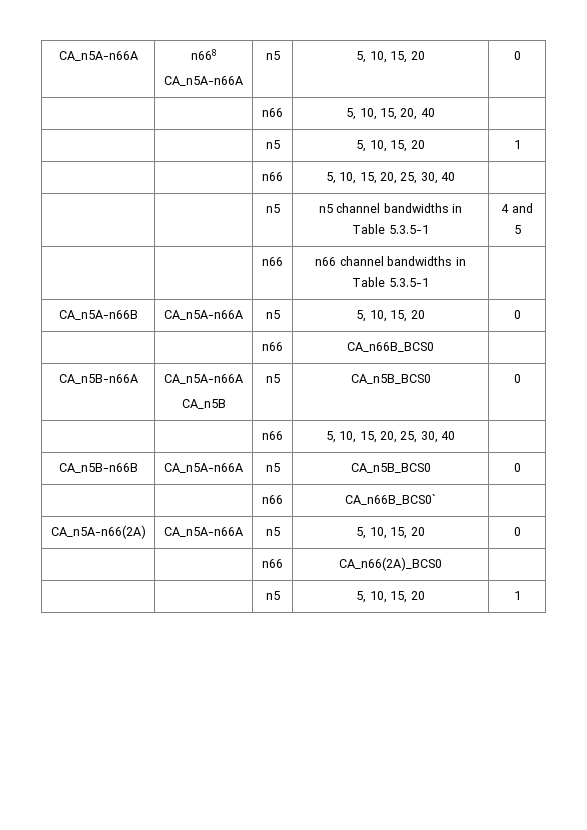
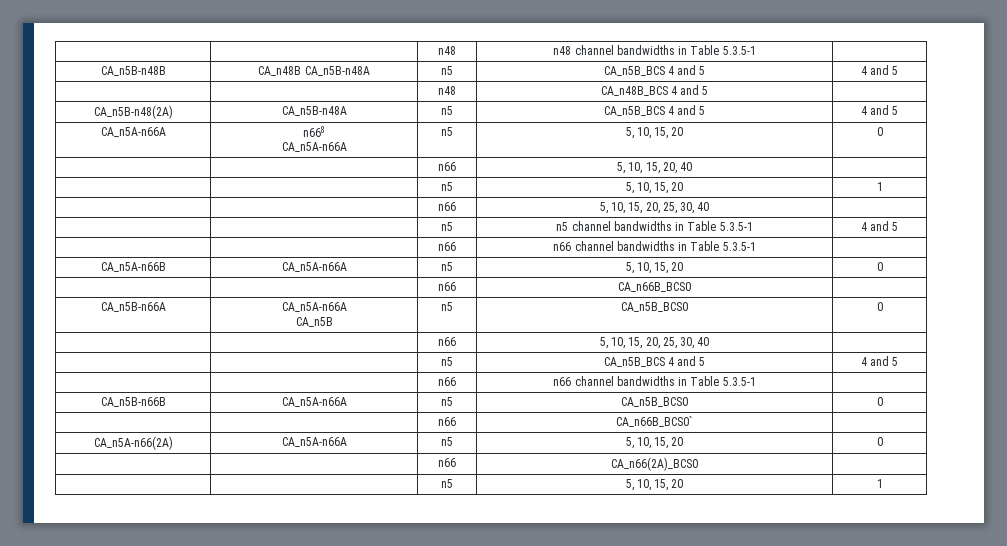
+ | | n48 | n48 channel bandwidths in Table 5.3.5-1 |
+ CA_n5B-n48B | CA_n48B CA_n5B-n48A | n5 | CA_n5B_BCS 4 and 5 | 4 and 5
+ | | n48 | CA_n48B_BCS 4 and 5 |
+ CA_n5B-n48(2A) | CA_n5B-n48A | n5 | CA_n5B_BCS 4 and 5 | 4 and 5
+ | | n5 | CA_n5B_BCS 4 and 5 | 4 and 5
+ | | n66 | n66 channel bandwidths in Table 5.3.5-1 |

